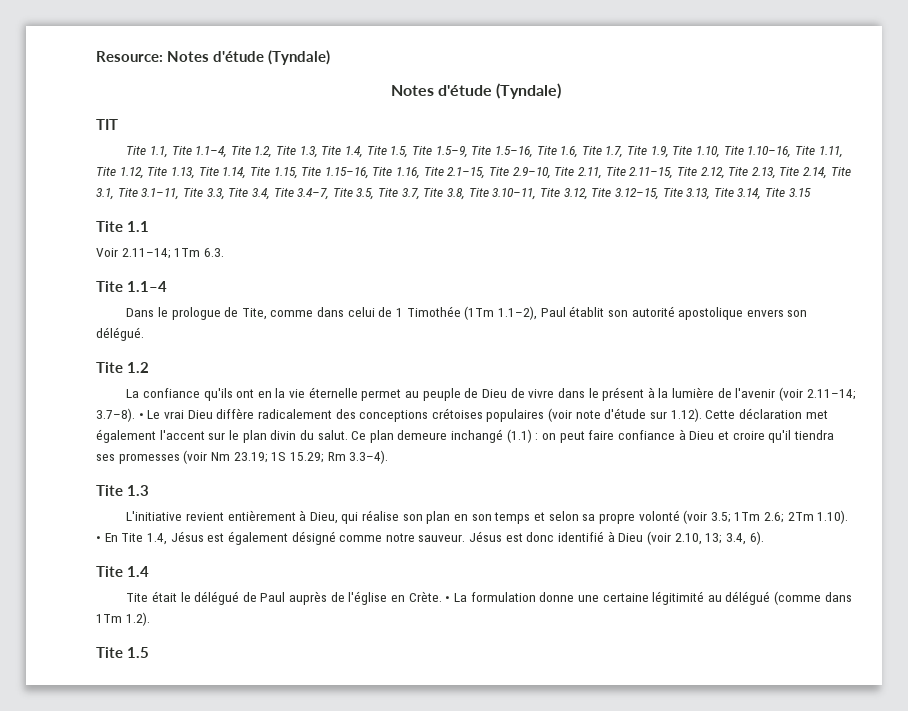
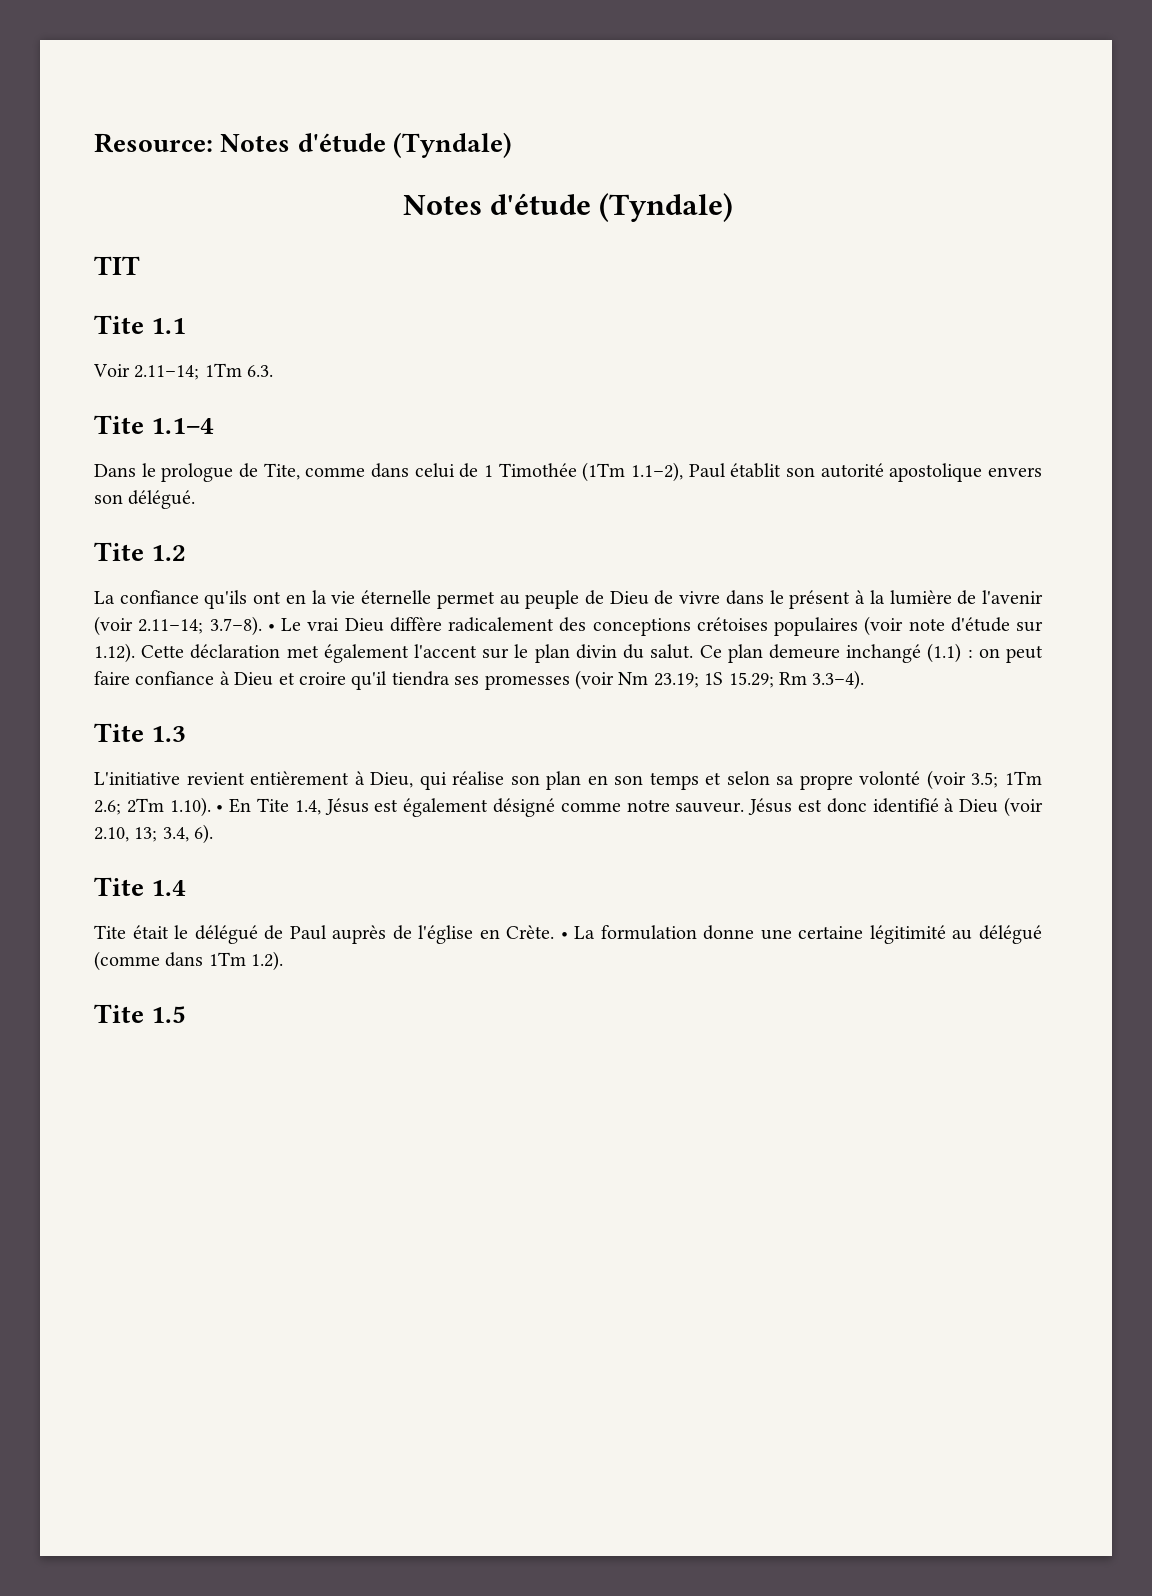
- Tite 1.1, Tite 1.1–4, Tite 1.2, Tite 1.3, Tite 1.4, Tite 1.5, Tite 1.5–9, Tite 1.5–16, Tite 1.6, Tite 1.7, Tite 1.9, Tite 1.10, Tite 1.10–16, Tite 1.11, Tite 1.12, Tite 1.13, Tite 1.14, Tite 1.15, Tite 1.15–16, Tite 1.16, Tite 2.1–15, Tite 2.9–10, Tite 2.11, Tite 2.11–15, Tite 2.12, Tite 2.13, Tite 2.14, Tite 3.1, Tite 3.1–11, Tite 3.3, Tite 3.4, Tite 3.4–7, Tite 3.5, Tite 3.7, Tite 3.8, Tite 3.10–11, Tite 3.12, Tite 3.12–15, Tite 3.13, Tite 3.14, Tite 3.15

